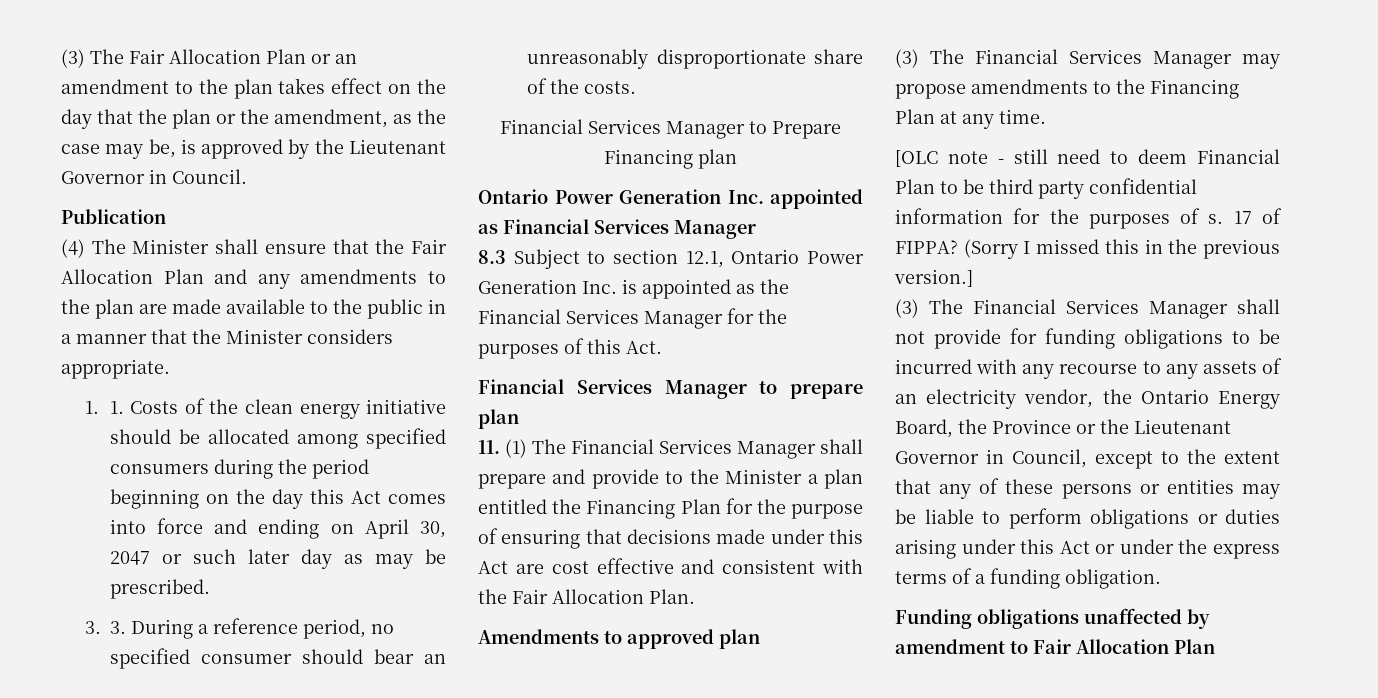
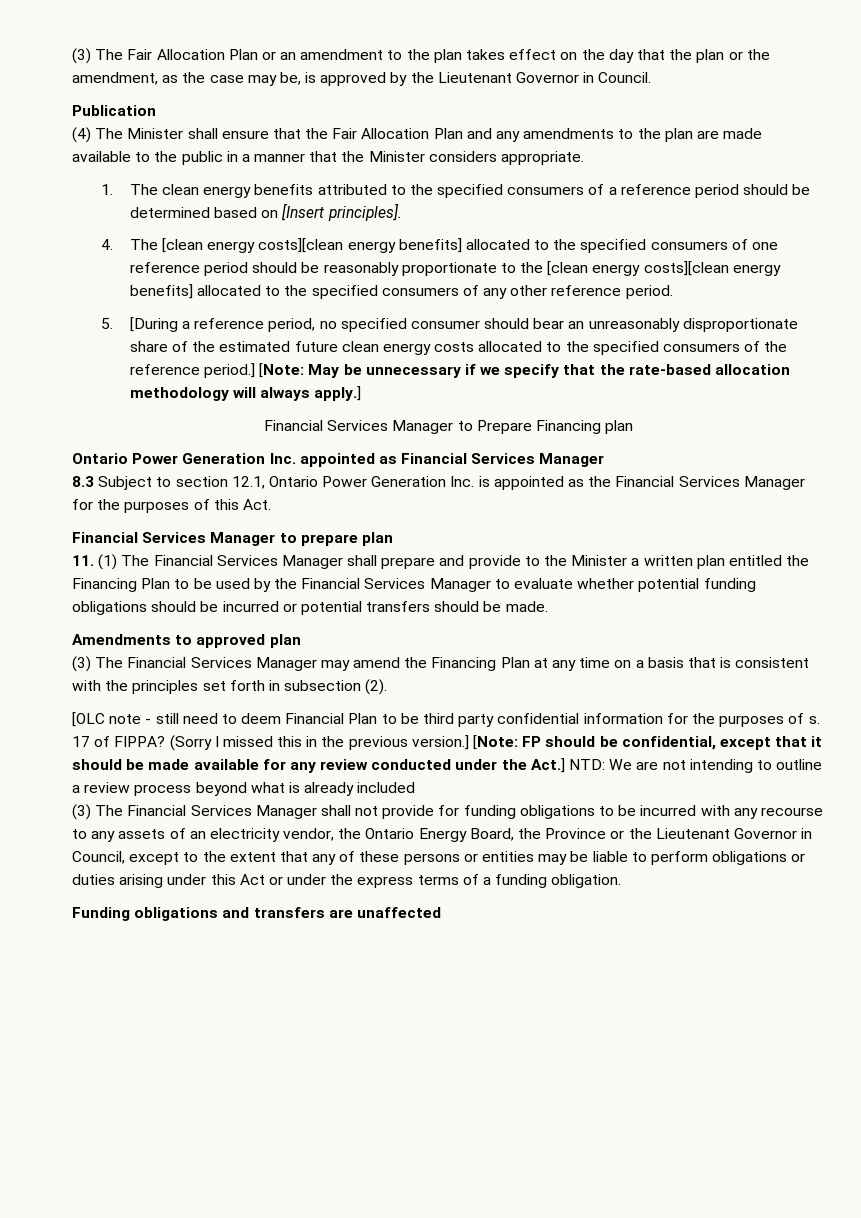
- 1. 1. Costs of the clean energy initiative should be allocated among specified consumers during the period beginning on the day this Act comes into force and ending on April 30, 2047 or such later day as may be prescribed.
- 3. 3. During a reference period, no specified consumer should bear an unreasonably disproportionate share of the costs.
+ 1. The clean energy benefits attributed to the specified consumers of a reference period should be determined based on [Insert principles].
+ 4. The [clean energy costs][clean energy benefits] allocated to the specified consumers of one reference period should be reasonably proportionate to the [clean energy costs][clean energy benefits] allocated to the specified consumers of any other reference period.
+ 5. [During a reference period, no specified consumer should bear an unreasonably disproportionate share of the estimated future clean energy costs allocated to the specified consumers of the reference period.] [Note: May be unnecessary if we specify that the rate-based allocation methodology will always apply.]
- 11. (1) The Financial Services Manager shall prepare and provide to the Minister a plan entitled the Financing Plan for the purpose of ensuring that decisions made under this Act are cost effective and consistent with the Fair Allocation Plan.
+ 11. (1) The Financial Services Manager shall prepare and provide to the Minister a written plan entitled the Financing Plan to be used by the Financial Services Manager to evaluate whether potential funding obligations should be incurred or potential transfers should be made.
- (3) The Financial Services Manager may propose amendments to the Financing Plan at any time.
+ (3) The Financial Services Manager may amend the Financing Plan at any time on a basis that is consistent with the principles set forth in subsection (2).
+ [Note: FP should be confidential, except that it should be made available for any review conducted under the Act.] NTD: We are not intending to outline a review process beyond what is already included
- Funding obligations unaffected by amendment to Fair Allocation Plan
+ Funding obligations and transfers are unaffected

